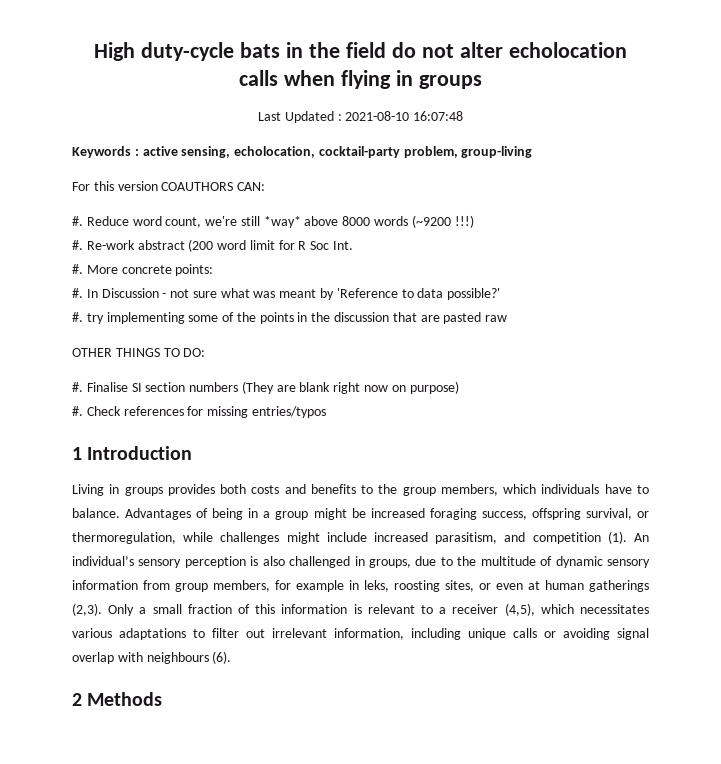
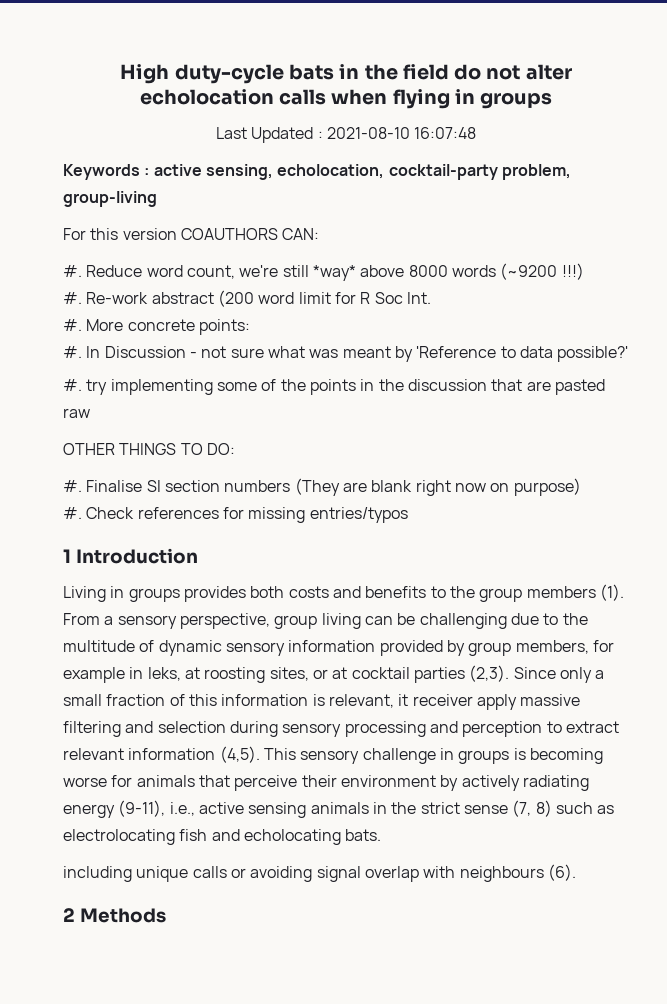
- Living in groups provides both costs and benefits to the group members, which individuals have to balance. Advantages of being in a group might be increased foraging success, offspring survival, or thermoregulation, while challenges might include increased parasitism, and competition (1). An individual’s sensory perception is also challenged in groups, due to the multitude of dynamic sensory information from group members, for example in leks, roosting sites, or even at human gatherings (2,3). Only a small fraction of this information is relevant to a receiver (4,5), which necessitates various adaptations to filter out irrelevant information, including unique calls or avoiding signal overlap with neighbours (6).
+ Living in groups provides both costs and benefits to the group members (1). From a sensory perspective, group living can be challenging due to the multitude of dynamic sensory information provided by group members, for example in leks, at roosting sites, or at cocktail parties (2,3). Since only a small fraction of this information is relevant, it receiver apply massive filtering and selection during sensory processing and perception to extract relevant information (4,5). This sensory challenge in groups is becoming worse for animals that perceive their environment by actively radiating energy (9-11), i.e., active sensing animals in the strict sense (7, 8) such as electrolocating fish and echolocating bats.
+ including unique calls or avoiding signal overlap with neighbours (6).

